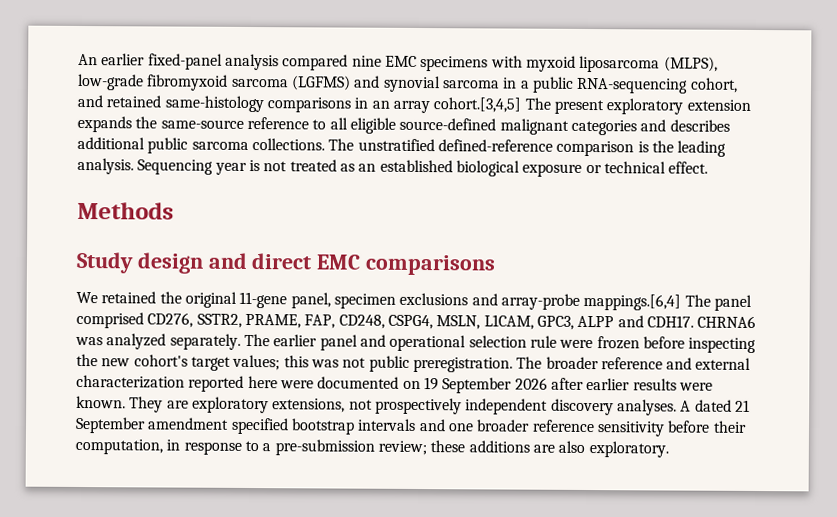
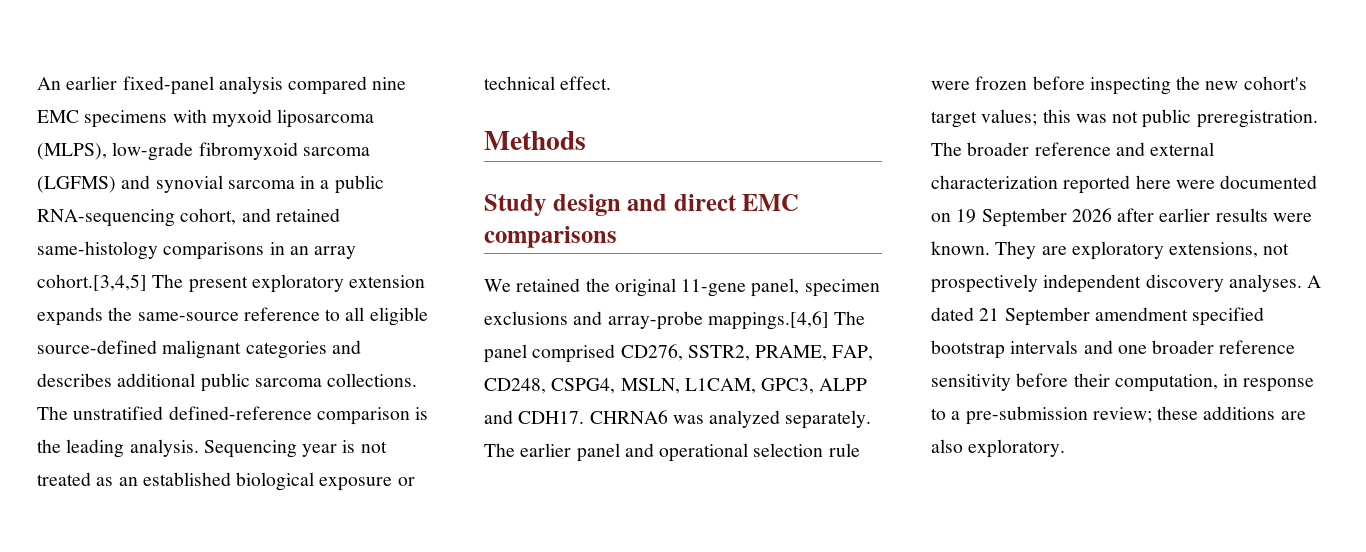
- We retained the original 11-gene panel, specimen exclusions and array-probe mappings.[6,4] The panel comprised CD276, SSTR2, PRAME, FAP, CD248, CSPG4, MSLN, L1CAM, GPC3, ALPP and CDH17.
+ We retained the original 11-gene panel, specimen exclusions and array-probe mappings.[4,6] The panel comprised CD276, SSTR2, PRAME, FAP, CD248, CSPG4, MSLN, L1CAM, GPC3, ALPP and CDH17.

